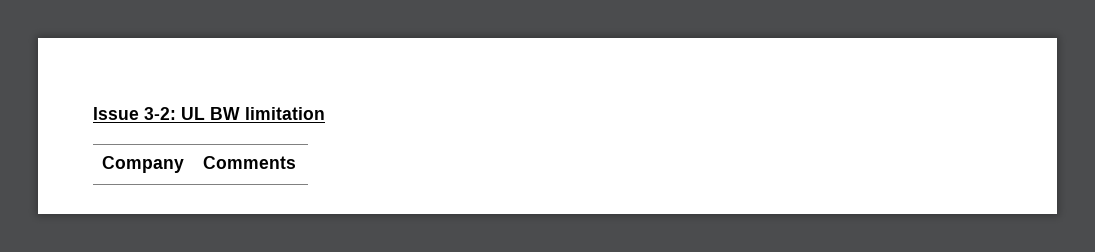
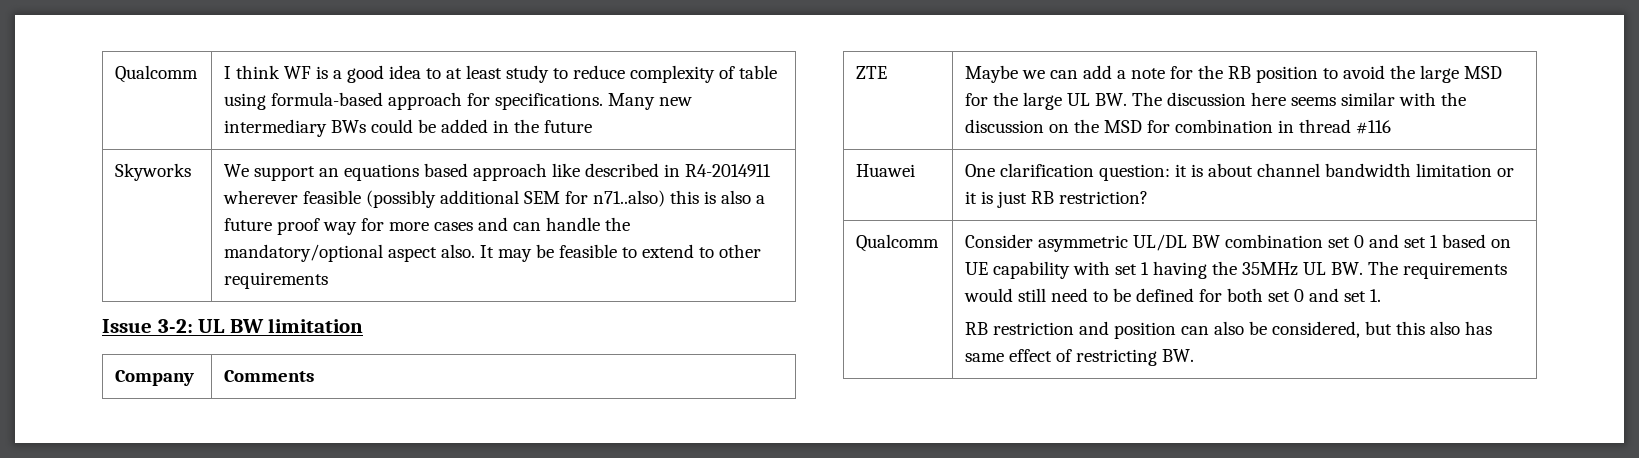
+ Qualcomm | I think WF is a good idea to at least study to reduce complexity of table using formula-based approach for specifications. Many new intermediary BWs could be added in the future
+ Skyworks | We support an equations based approach like described in R4-2014911 wherever feasible (possibly additional SEM for n71..also) this is also a future proof way for more cases and can handle the mandatory/optional aspect also. It may be feasible to extend to other requirements
+ ZTE | Maybe we can add a note for the RB position to avoid the large MSD for the large UL BW. The discussion here seems similar with the discussion on the MSD for combination in thread #116
+ Huawei | One clarification question: it is about channel bandwidth limitation or it is just RB restriction?
+ Qualcomm | Consider asymmetric UL/DL BW combination set 0 and set 1 based on UE capability with set 1 having the 35MHz UL BW. The requirements would still need to be defined for both set 0 and set 1.
+ RB restriction and position can also be considered, but this also has same effect of restricting BW.

